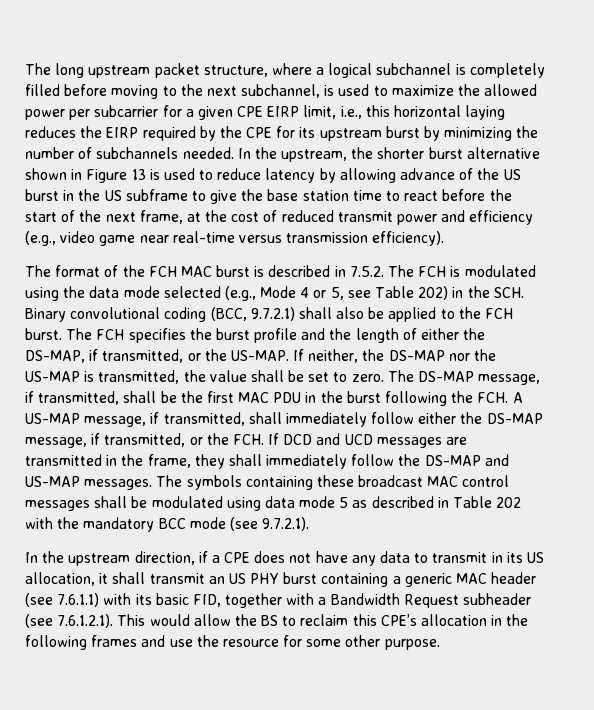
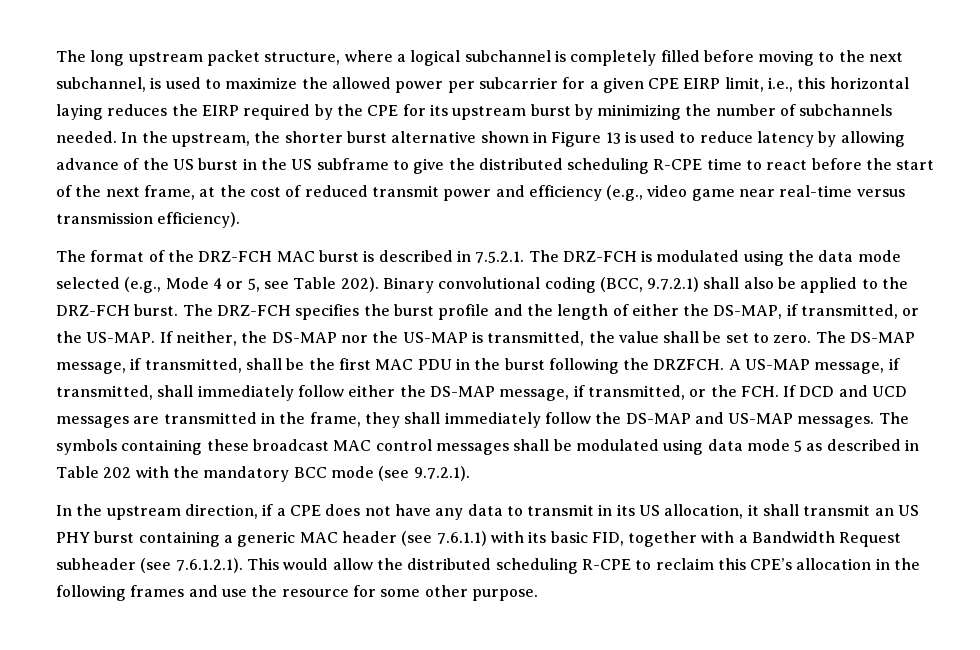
- In the upstream, the shorter burst alternative shown in Figure 13 is used to reduce latency by allowing advance of the US burst in the US subframe to give the base station time to react before the start of the next frame, at the cost of reduced transmit power and efficiency (e.g., video game near real-time versus transmission efficiency).
+ In the upstream, the shorter burst alternative shown in Figure 13 is used to reduce latency by allowing advance of the US burst in the US subframe to give the distributed scheduling R-CPE time to react before the start of the next frame, at the cost of reduced transmit power and efficiency (e.g., video game near real-time versus transmission efficiency).
- The format of the FCH MAC burst is described in 7.5.2. The FCH is modulated using the data mode selected (e.g., Mode 4 or 5, see Table 202) in the SCH. Binary convolutional coding (BCC, 9.7.2.1) shall also be applied to the FCH burst.
+ The format of the DRZ-FCH MAC burst is described in 7.5.2.1. The DRZ-FCH is modulated using the data mode selected (e.g., Mode 4 or 5, see Table 202). Binary convolutional coding (BCC, 9.7.2.1) shall also be applied to the DRZ-FCH burst.
- The FCH specifies the burst profile and the length of either the DS-MAP, if transmitted, or the US-MAP.
+ The DRZ-FCH specifies the burst profile and the length of either the DS-MAP, if transmitted, or the US-MAP.
- The DS-MAP message, if transmitted, shall be the first MAC PDU in the burst following the FCH. A US-MAP message, if transmitted, shall immediately follow either the DS-MAP message, if transmitted, or the FCH. If DCD and UCD messages are transmitted in the frame, they shall immediately follow the DS-MAP and US-MAP messages.
+ The DS-MAP message, if transmitted, shall be the first MAC PDU in the burst following the DRZFCH. A US-MAP message, if transmitted, shall immediately follow either the DS-MAP message, if transmitted, or the FCH. If DCD and UCD messages are transmitted in the frame, they shall immediately follow the DS-MAP and US-MAP messages.
- In the upstream direction, if a CPE does not have any data to transmit in its US allocation, it shall transmit an US PHY burst containing a generic MAC header (see 7.6.1.1) with its basic FID, together with a Bandwidth Request subheader (see 7.6.1.2.1). This would allow the BS to reclaim this CPE’s allocation in the following frames and use the resource for some other purpose.
+ In the upstream direction, if a CPE does not have any data to transmit in its US allocation, it shall transmit an US PHY burst containing a generic MAC header (see 7.6.1.1) with its basic FID, together with a Bandwidth Request subheader (see 7.6.1.2.1). This would allow the distributed scheduling R-CPE to reclaim this CPE’s allocation in the following frames and use the resource for some other purpose.

